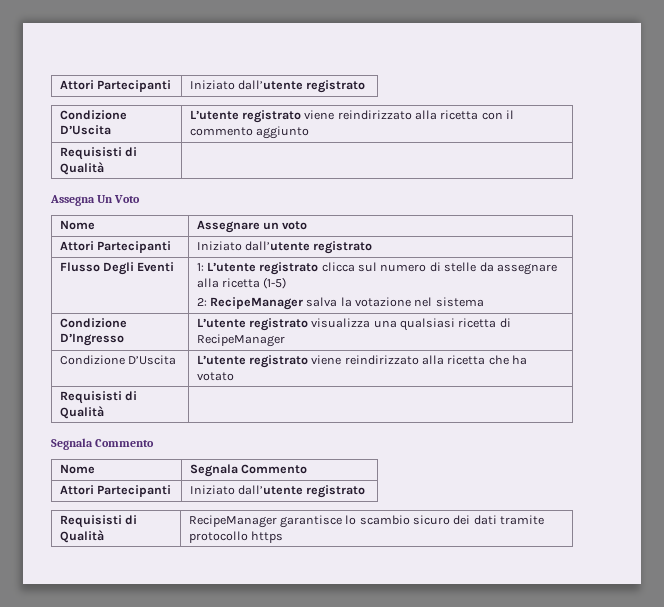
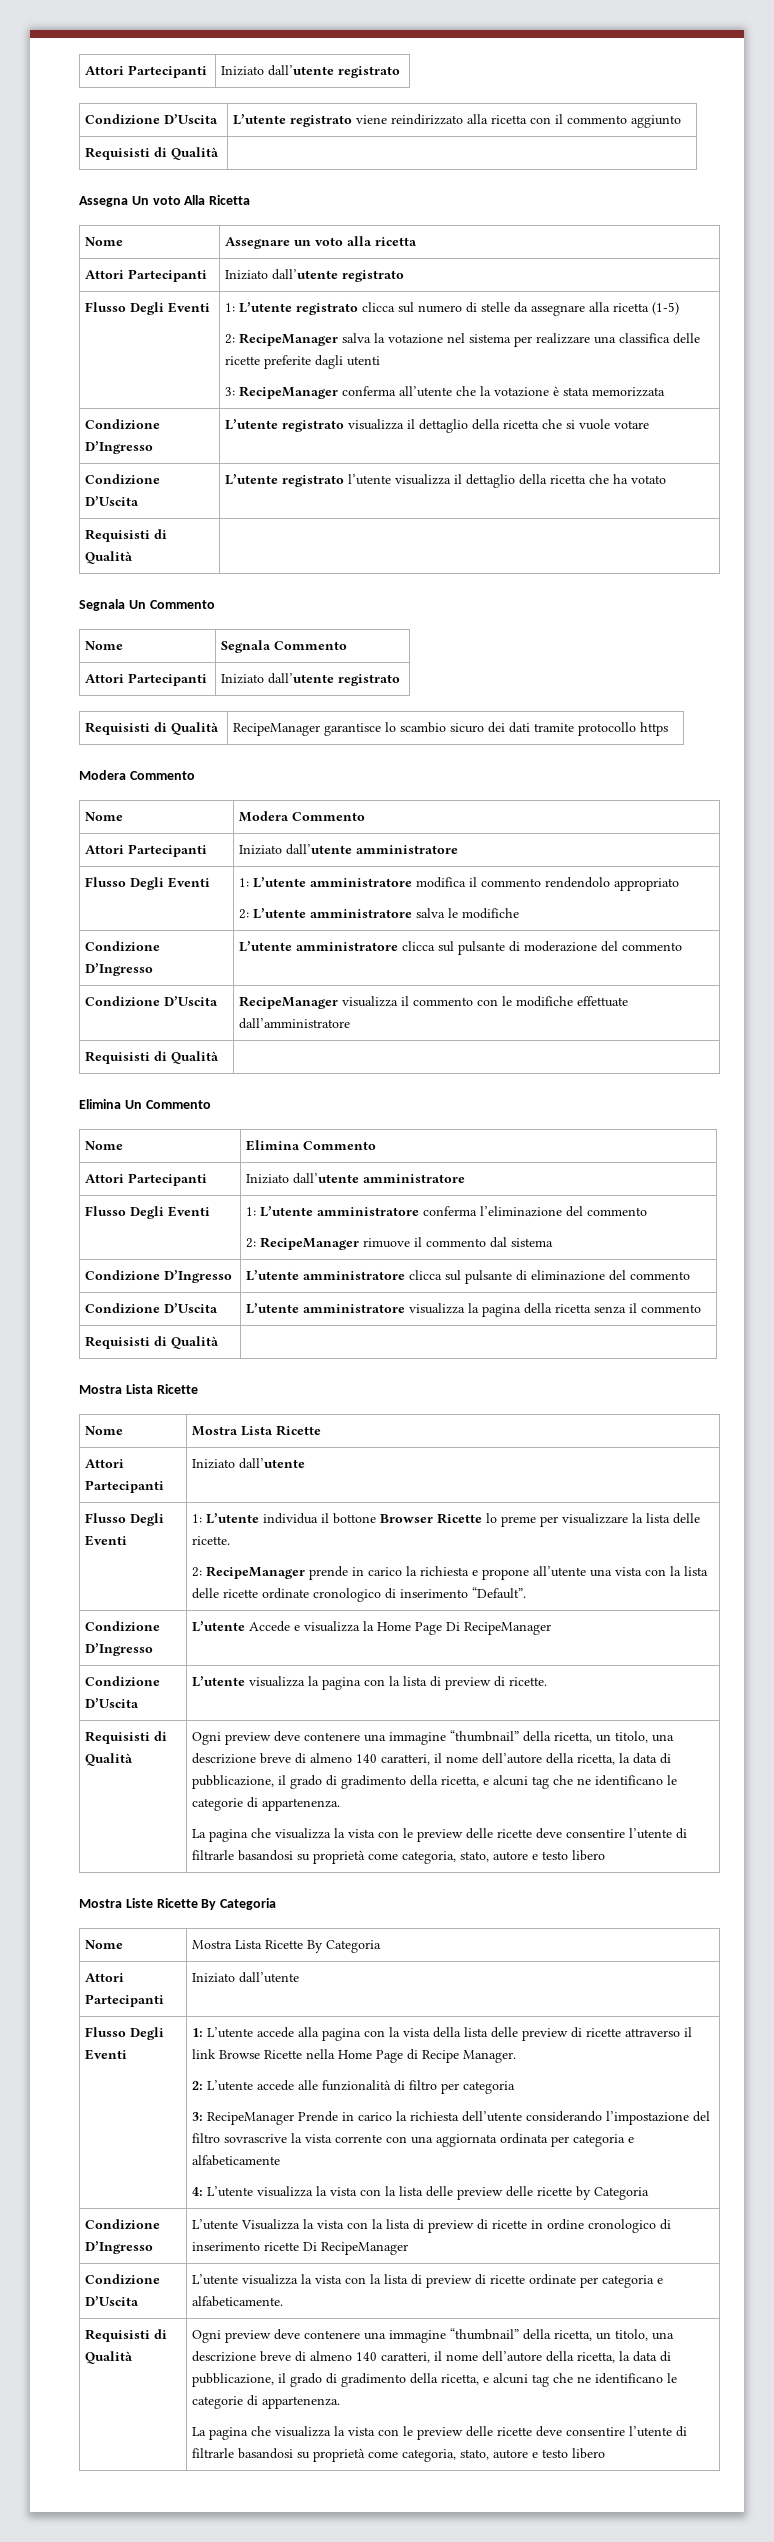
- Assegna Un Voto
+ Assegna Un voto Alla Ricetta
- Nome | Assegnare un voto
+ Nome | Assegnare un voto alla ricetta
- 2: RecipeManager salva la votazione nel sistema
+ 2: RecipeManager salva la votazione nel sistema per realizzare una classifica delle ricette preferite dagli utenti
+ 3: RecipeManager conferma all’utente che la votazione è stata memorizzata
- Condizione D’Ingresso | L’utente registrato visualizza una qualsiasi ricetta di RecipeManager
- Condizione D’Uscita | L’utente registrato viene reindirizzato alla ricetta che ha votato
+ Condizione D’Ingresso | L’utente registrato visualizza il dettaglio della ricetta che si vuole votare
+ Condizione D’Uscita | L’utente registrato l’utente visualizza il dettaglio della ricetta che ha votato
  Requisisti di Qualità |
- Segnala Commento
+ Segnala Un Commento
  Requisisti di Qualità | RecipeManager garantisce lo scambio sicuro dei dati tramite protocollo https
+ Modera Commento
+ Nome | Modera Commento
+ Attori Partecipanti | Iniziato dall’utente amministratore
+ Flusso Degli Eventi | 1: L’utente amministratore modifica il commento rendendolo appropriato
+ 2: L’utente amministratore salva le modifiche
+ Condizione D’Ingresso | L’utente amministratore clicca sul pulsante di moderazione del commento
+ Condizione D’Uscita | RecipeManager visualizza il commento con le modifiche effettuate dall’amministratore
+ Requisisti di Qualità |
+ Elimina Un Commento
+ Nome | Elimina Commento
+ Attori Partecipanti | Iniziato dall’utente amministratore
+ Flusso Degli Eventi | 1: L’utente amministratore conferma l’eliminazione del commento
+ 2: RecipeManager rimuove il commento dal sistema
+ Condizione D’Ingresso | L’utente amministratore clicca sul pulsante di eliminazione del commento
+ Condizione D’Uscita | L’utente amministratore visualizza la pagina della ricetta senza il commento
+ Requisisti di Qualità |
+ Mostra Lista Ricette
+ Nome | Mostra Lista Ricette
+ Attori Partecipanti | Iniziato dall’utente
+ Flusso Degli Eventi | 1: L’utente individua il bottone Browser Ricette lo preme per visualizzare la lista delle ricette.
+ 2: RecipeManager prende in carico la richiesta e propone all’utente una vista con la lista delle ricette ordinate cronologico di inserimento “Default”.
+ Condizione D’Ingresso | L’utente Accede e visualizza la Home Page Di RecipeManager
+ Condizione D’Uscita | L’utente visualizza la pagina con la lista di preview di ricette.
+ Requisisti di Qualità | Ogni preview deve contenere una immagine “thumbnail” della ricetta, un titolo, una descrizione breve di almeno 140 caratteri, il nome dell’autore della ricetta, la data di pubblicazione, il grado di gradimento della ricetta, e alcuni tag che ne identificano le categorie di appartenenza.
+ La pagina che visualizza la vista con le preview delle ricette deve consentire l’utente di filtrarle basandosi su proprietà come categoria, stato, autore e testo libero
+ Mostra Liste Ricette By Categoria
+ Nome | Mostra Lista Ricette By Categoria
+ Attori Partecipanti | Iniziato dall’utente
+ Flusso Degli Eventi | 1: L’utente accede alla pagina con la vista della lista delle preview di ricette attraverso il link Browse Ricette nella Home Page di Recipe Manager.
+ 2: L’utente accede alle funzionalità di filtro per categoria
+ 3: RecipeManager Prende in carico la richiesta dell’utente considerando l’impostazione del filtro sovrascrive la vista corrente con una aggiornata ordinata per categoria e alfabeticamente
+ 4: L’utente visualizza la vista con la lista delle preview delle ricette by Categoria
+ Condizione D’Ingresso | L’utente Visualizza la vista con la lista di preview di ricette in ordine cronologico di inserimento ricette Di RecipeManager
+ Condizione D’Uscita | L’utente visualizza la vista con la lista di preview di ricette ordinate per categoria e alfabeticamente.
+ Requisisti di Qualità | Ogni preview deve contenere una immagine “thumbnail” della ricetta, un titolo, una descrizione breve di almeno 140 caratteri, il nome dell’autore della ricetta, la data di pubblicazione, il grado di gradimento della ricetta, e alcuni tag che ne identificano le categorie di appartenenza.
+ La pagina che visualizza la vista con le preview delle ricette deve consentire l’utente di filtrarle basandosi su proprietà come categoria, stato, autore e testo libero

